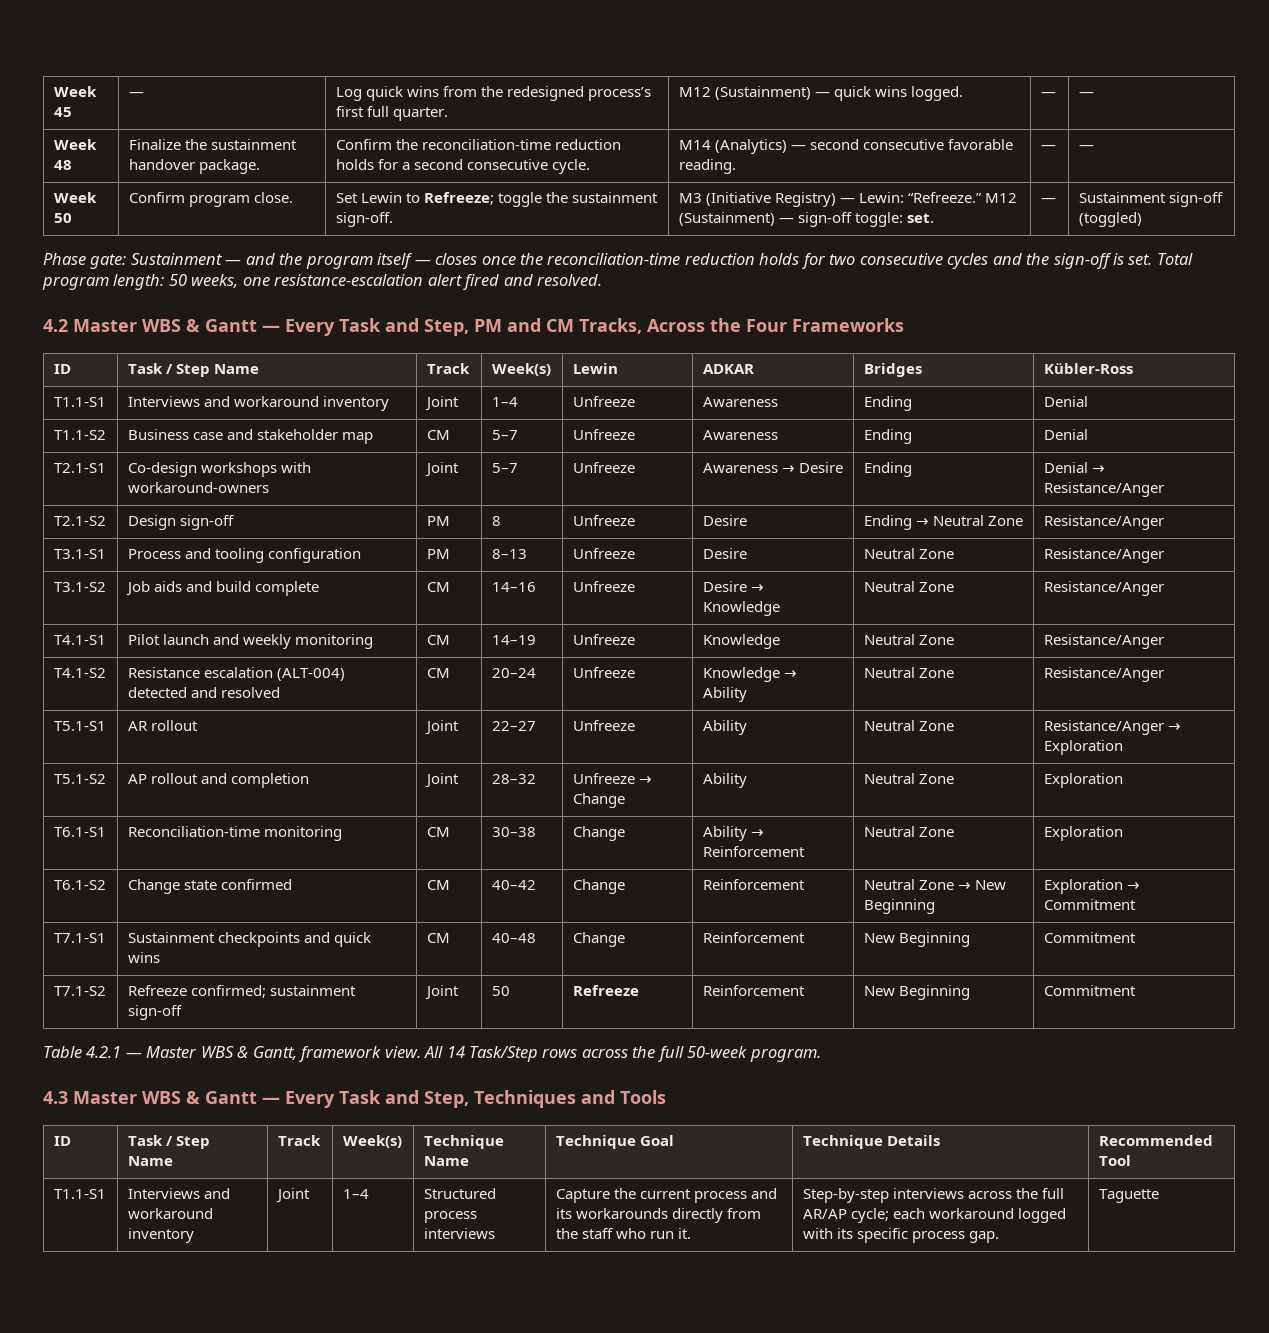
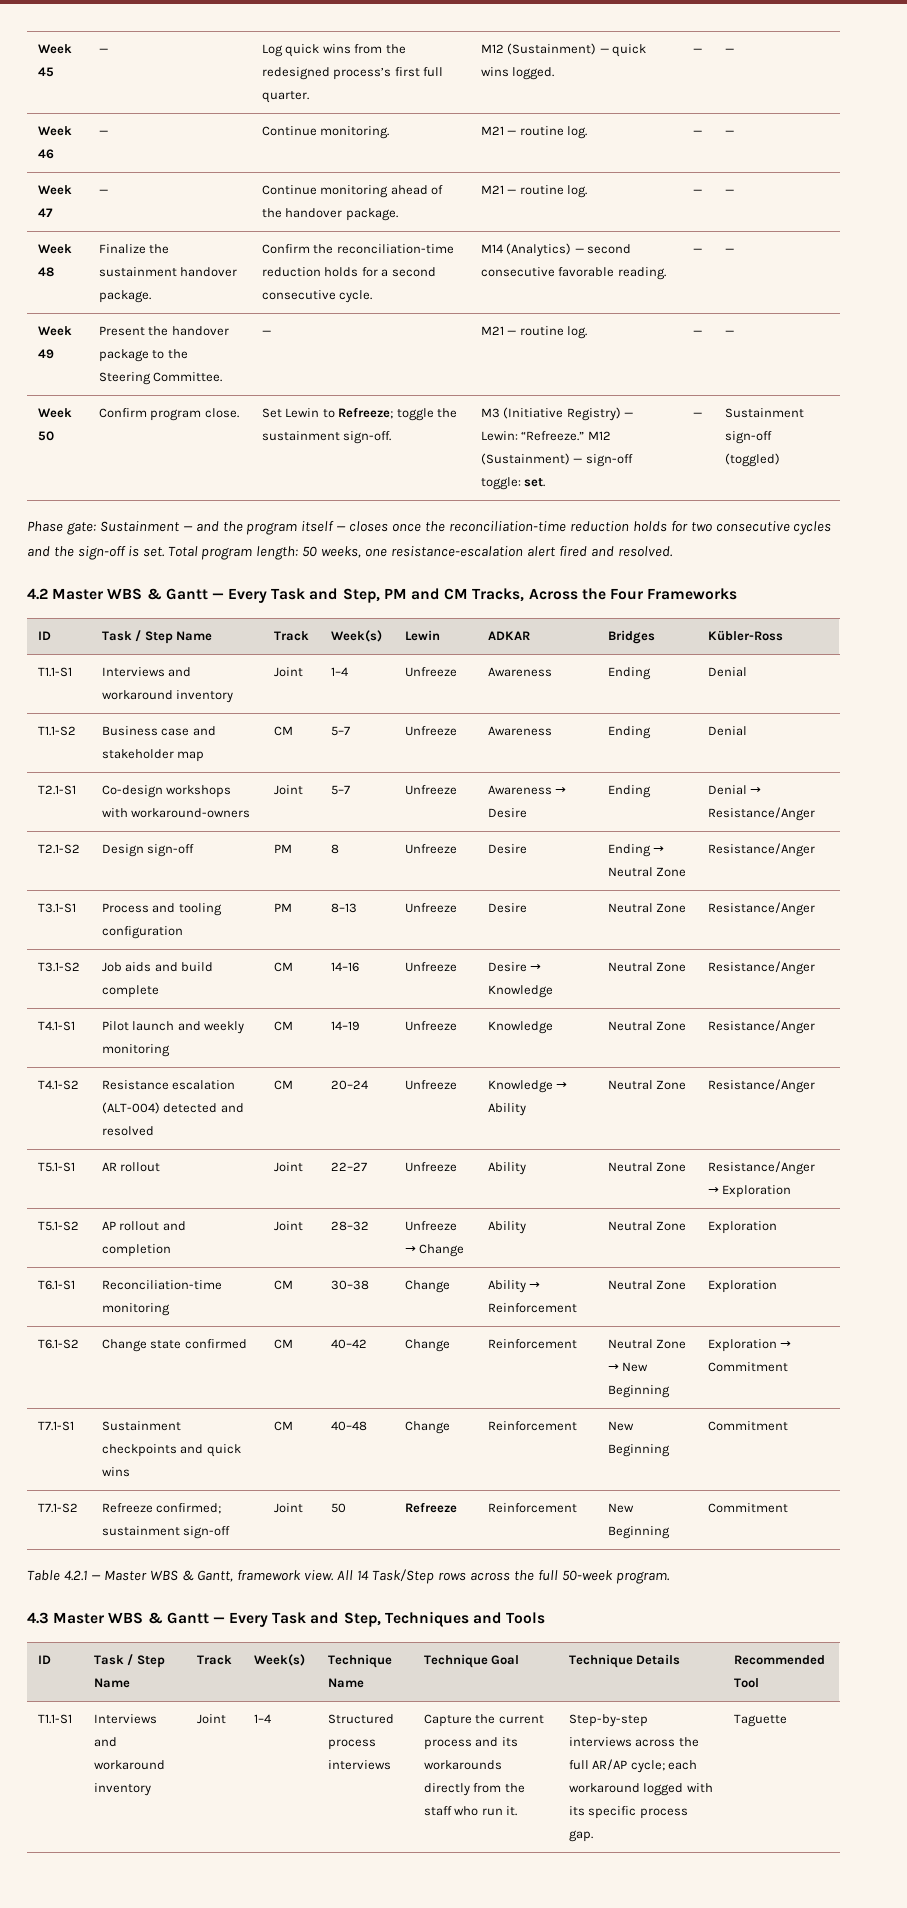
+ Week 46 | — | Continue monitoring. | M21 — routine log. | — | —
+ Week 47 | — | Continue monitoring ahead of the handover package. | M21 — routine log. | — | —
+ Week 49 | Present the handover package to the Steering Committee. | — | M21 — routine log. | — | —

